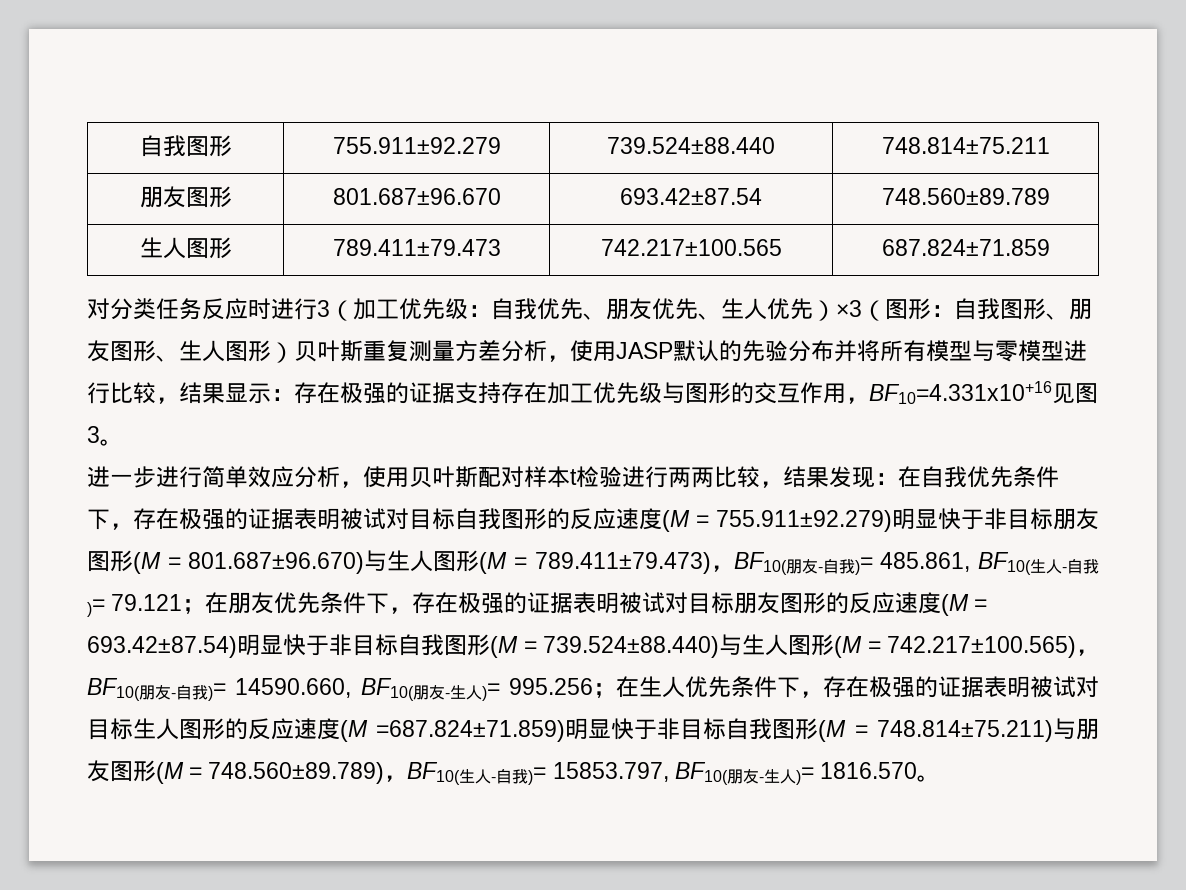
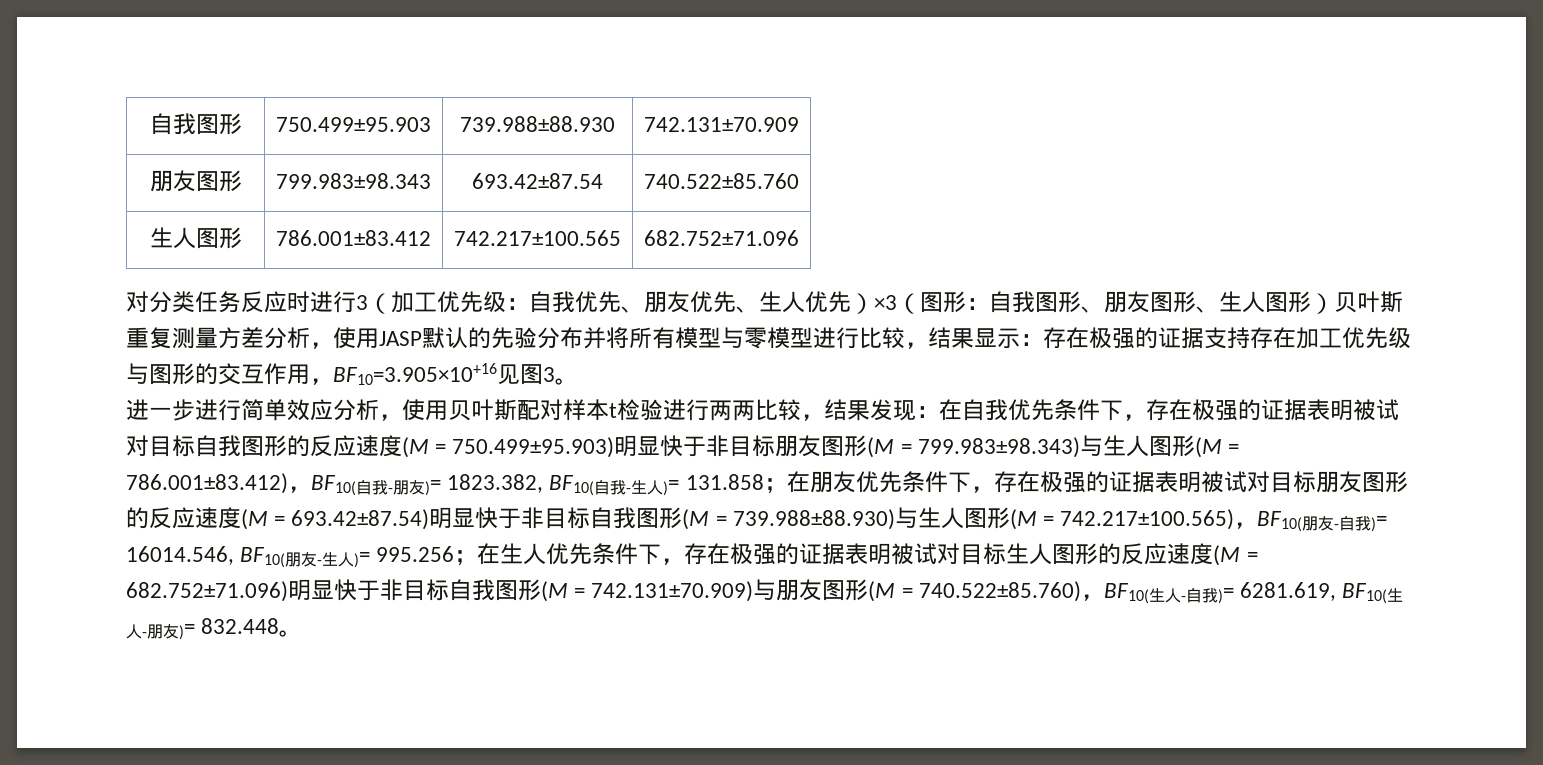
- 自我图形 | 755.911±92.279 | 739.524±88.440 | 748.814±75.211
+ 自我图形 | 750.499±95.903 | 739.988±88.930 | 742.131±70.909
- 朋友图形 | 801.687±96.670 | 693.42±87.54 | 748.560±89.789
+ 朋友图形 | 799.983±98.343 | 693.42±87.54 | 740.522±85.760
- 生人图形 | 789.411±79.473 | 742.217±100.565 | 687.824±71.859
+ 生人图形 | 786.001±83.412 | 742.217±100.565 | 682.752±71.096
- 存在极强的证据支持存在加工优先级与图形的交互作用，BF10=4.331x10+16见图3。
+ 存在极强的证据支持存在加工优先级与图形的交互作用，BF10=3.905×10+16见图3。
- 在自我优先条件下，存在极强的证据表明被试对目标自我图形的反应速度(M = 755.911±92.279)明显快于非目标朋友图形(M = 801.687±96.670)与生人图形(M = 789.411±79.473)，BF10(朋友-自我)= 485.861, BF10(生人-自我)= 79.121；
+ 在自我优先条件下，存在极强的证据表明被试对目标自我图形的反应速度(M = 750.499±95.903)明显快于非目标朋友图形(M = 799.983±98.343)与生人图形(M = 786.001±83.412)，BF10(自我-朋友)= 1823.382, BF10(自我-生人)= 131.858；
- 在朋友优先条件下，存在极强的证据表明被试对目标朋友图形的反应速度(M = 693.42±87.54)明显快于非目标自我图形(M = 739.524±88.440)与生人图形(M = 742.217±100.565)，BF10(朋友-自我)= 14590.660, BF10(朋友-生人)= 995.256；
+ 在朋友优先条件下，存在极强的证据表明被试对目标朋友图形的反应速度(M = 693.42±87.54)明显快于非目标自我图形(M = 739.988±88.930)与生人图形(M = 742.217±100.565)，BF10(朋友-自我)= 16014.546, BF10(朋友-生人)= 995.256；
- 在生人优先条件下，存在极强的证据表明被试对目标生人图形的反应速度(M =687.824±71.859)明显快于非目标自我图形(M = 748.814±75.211)与朋友图形(M = 748.560±89.789)，BF10(生人-自我)= 15853.797, BF10(朋友-生人)= 1816.570。
+ 在生人优先条件下，存在极强的证据表明被试对目标生人图形的反应速度(M = 682.752±71.096)明显快于非目标自我图形(M = 742.131±70.909)与朋友图形(M = 740.522±85.760)，BF10(生人-自我)= 6281.619, BF10(生人-朋友)= 832.448。

